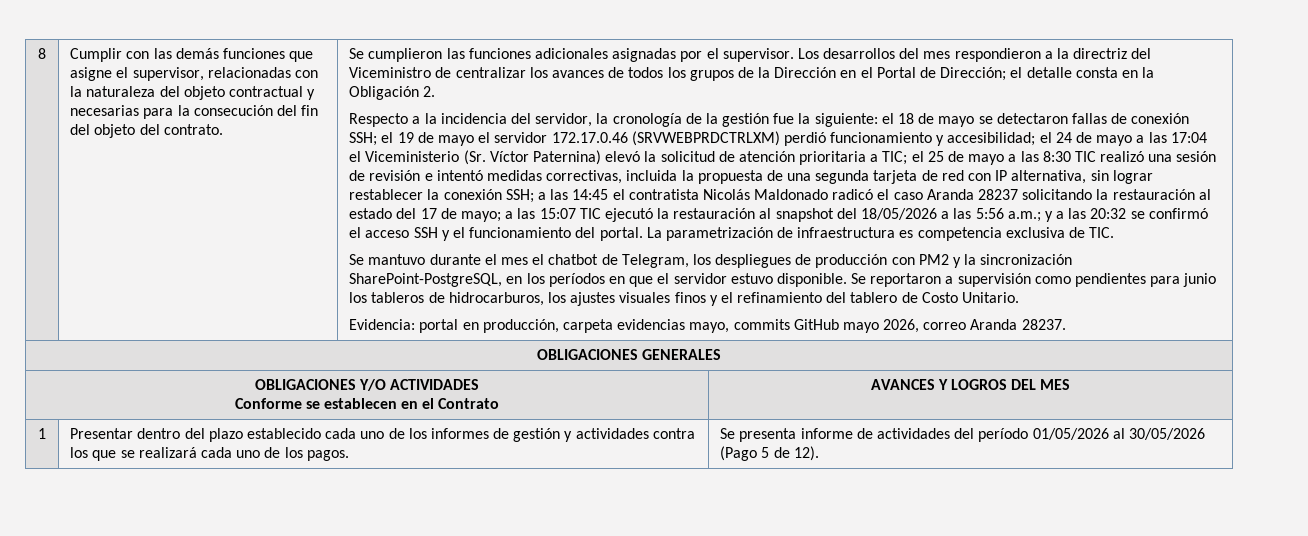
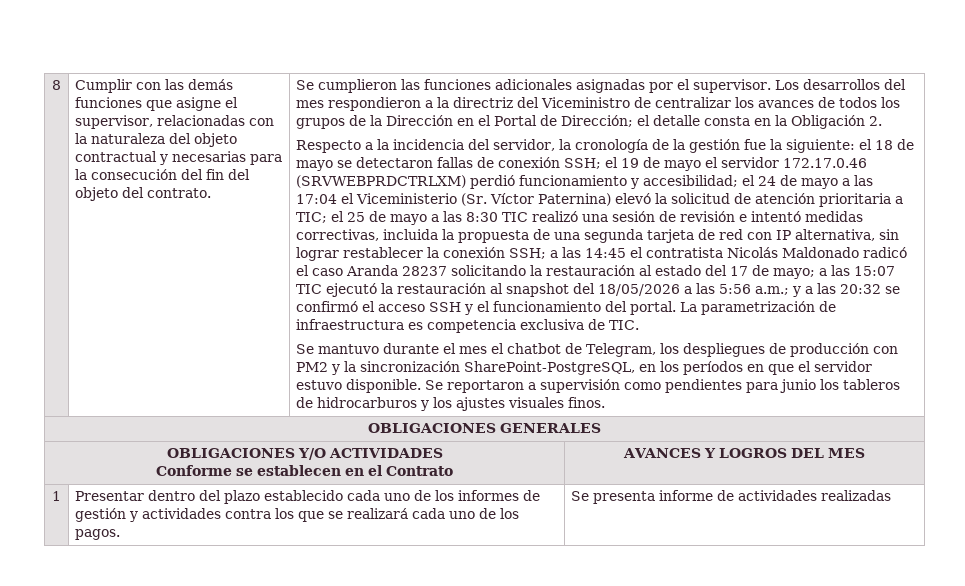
- Se reportaron a supervisión como pendientes para junio los tableros de hidrocarburos, los ajustes visuales finos y el refinamiento del tablero de Costo Unitario.
- Evidencia: portal en producción, carpeta evidencias mayo, commits GitHub mayo 2026, correo Aranda 28237.
+ Se reportaron a supervisión como pendientes para junio los tableros de hidrocarburos y los ajustes visuales finos.
- 1 | Presentar dentro del plazo establecido cada uno de los informes de gestión y actividades contra los que se realizará cada uno de los pagos. | Se presenta informe de actividades del período 01/05/2026 al 30/05/2026 (Pago 5 de 12).
+ 1 | Presentar dentro del plazo establecido cada uno de los informes de gestión y actividades contra los que se realizará cada uno de los pagos. | Se presenta informe de actividades realizadas

